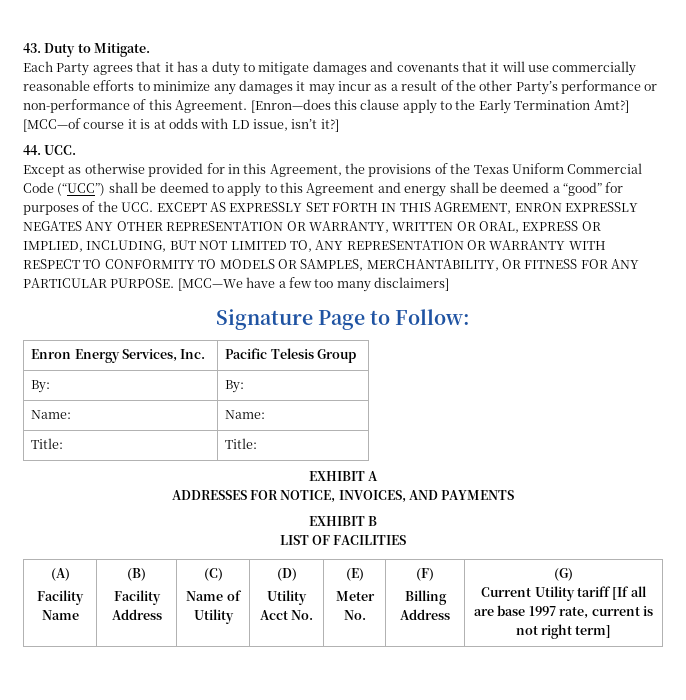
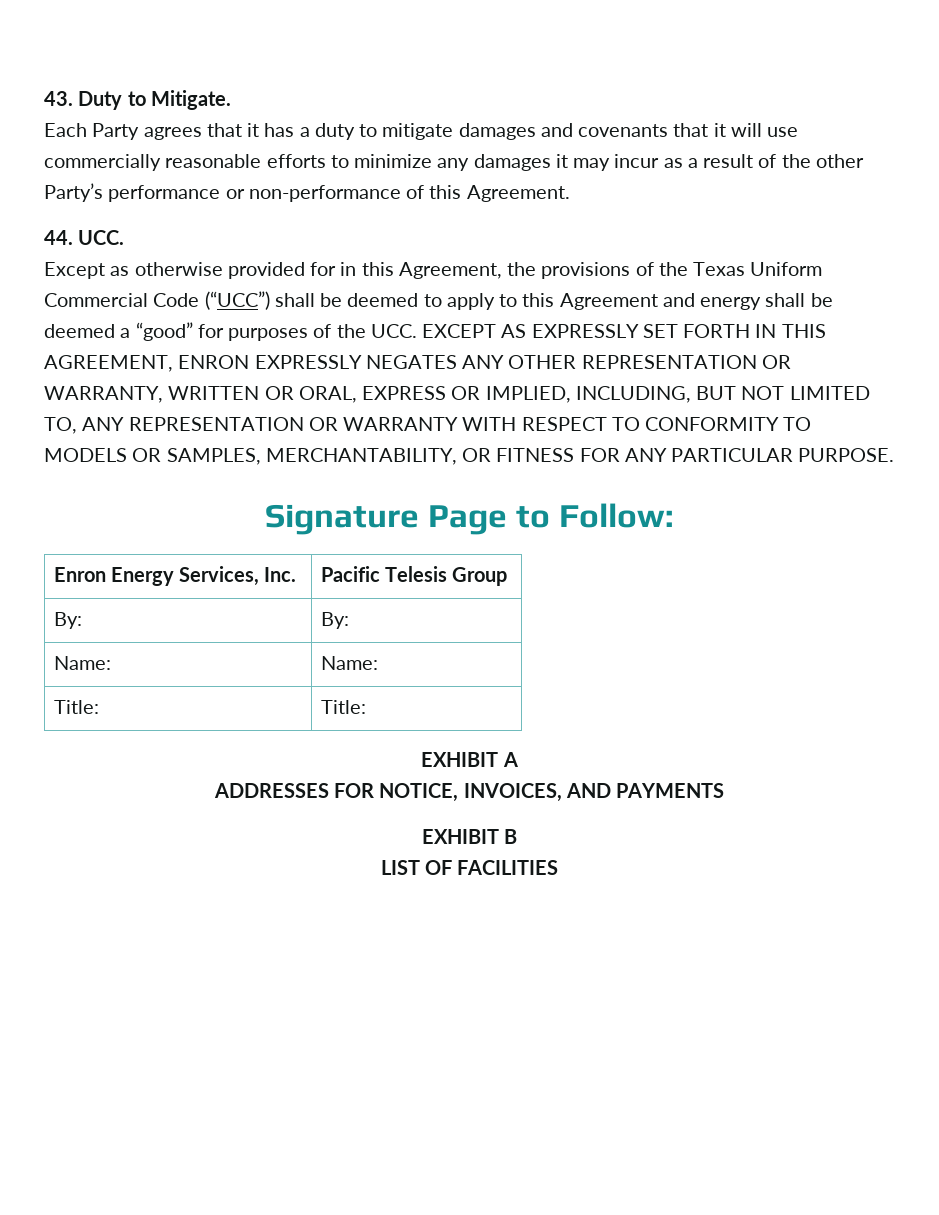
- [Enron—does this clause apply to the Early Termination Amt?] [MCC—of course it is at odds with LD issue, isn’t it?]
- Except as otherwise provided for in this Agreement, the provisions of the Texas Uniform Commercial Code (“UCC”) shall be deemed to apply to this Agreement and energy shall be deemed a “good” for purposes of the UCC. EXCEPT AS EXPRESSLY SET FORTH IN THIS AGREMENT, ENRON EXPRESSLY NEGATES ANY OTHER REPRESENTATION OR WARRANTY, WRITTEN OR ORAL, EXPRESS OR IMPLIED, INCLUDING, BUT NOT LIMITED TO, ANY REPRESENTATION OR WARRANTY WITH RESPECT TO CONFORMITY TO MODELS OR SAMPLES, MERCHANTABILITY, OR FITNESS FOR ANY PARTICULAR PURPOSE. [MCC—We have a few too many disclaimers]
+ Except as otherwise provided for in this Agreement, the provisions of the Texas Uniform Commercial Code (“UCC”) shall be deemed to apply to this Agreement and energy shall be deemed a “good” for purposes of the UCC. EXCEPT AS EXPRESSLY SET FORTH IN THIS AGREEMENT, ENRON EXPRESSLY NEGATES ANY OTHER REPRESENTATION OR WARRANTY, WRITTEN OR ORAL, EXPRESS OR IMPLIED, INCLUDING, BUT NOT LIMITED TO, ANY REPRESENTATION OR WARRANTY WITH RESPECT TO CONFORMITY TO MODELS OR SAMPLES, MERCHANTABILITY, OR FITNESS FOR ANY PARTICULAR PURPOSE.
- (A)
- Facility Name | (B)
- Facility Address | (C)
- Name of Utility | (D)
- Utility Acct No. | (E)
- Meter No. | (F)
- Billing Address | (G)
- Current Utility tariff [If all are base 1997 rate, current is not right term]

